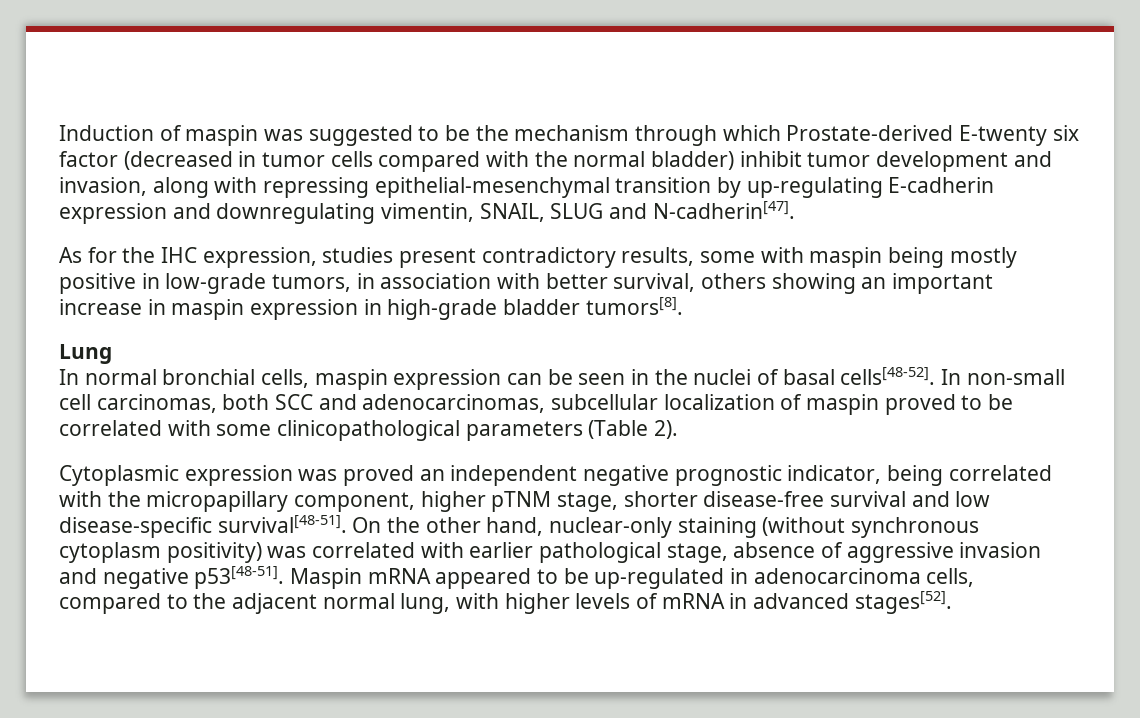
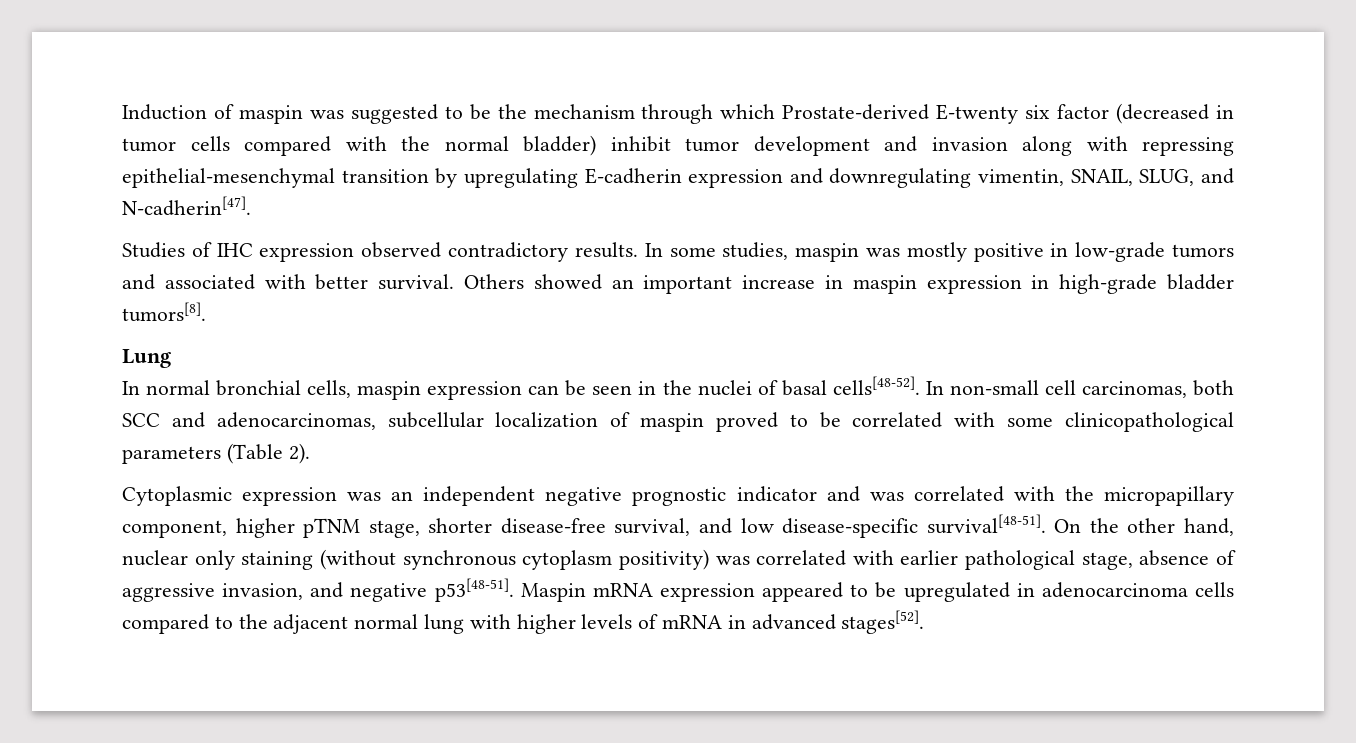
- Induction of maspin was suggested to be the mechanism through which Prostate-derived E-twenty six factor (decreased in tumor cells compared with the normal bladder) inhibit tumor development and invasion, along with repressing epithelial-mesenchymal transition by up-regulating E-cadherin expression and downregulating vimentin, SNAIL, SLUG and N-cadherin[47].
+ Induction of maspin was suggested to be the mechanism through which Prostate-derived E-twenty six factor (decreased in tumor cells compared with the normal bladder) inhibit tumor development and invasion along with repressing epithelial-mesenchymal transition by upregulating E-cadherin expression and downregulating vimentin, SNAIL, SLUG, and N-cadherin[47].
- As for the IHC expression, studies present contradictory results, some with maspin being mostly positive in low-grade tumors, in association with better survival, others showing an important increase in maspin expression in high-grade bladder tumors[8].
+ Studies of IHC expression observed contradictory results. In some studies, maspin was mostly positive in low-grade tumors and associated with better survival. Others showed an important increase in maspin expression in high-grade bladder tumors[8].
- Cytoplasmic expression was proved an independent negative prognostic indicator, being correlated with the micropapillary component, higher pTNM stage, shorter disease-free survival and low disease-specific survival[48-51].
+ Cytoplasmic expression was an independent negative prognostic indicator and was correlated with the micropapillary component, higher pTNM stage, shorter disease-free survival, and low disease-specific survival[48-51].
- On the other hand, nuclear-only staining (without synchronous cytoplasm positivity) was correlated with earlier pathological stage, absence of aggressive invasion and negative p53[48-51].
+ On the other hand, nuclear only staining (without synchronous cytoplasm positivity) was correlated with earlier pathological stage, absence of aggressive invasion, and negative p53[48-51].
- Maspin mRNA appeared to be up-regulated in adenocarcinoma cells, compared to the adjacent normal lung, with higher levels of mRNA in advanced stages[52].
+ Maspin mRNA expression appeared to be upregulated in adenocarcinoma cells compared to the adjacent normal lung with higher levels of mRNA in advanced stages[52].

